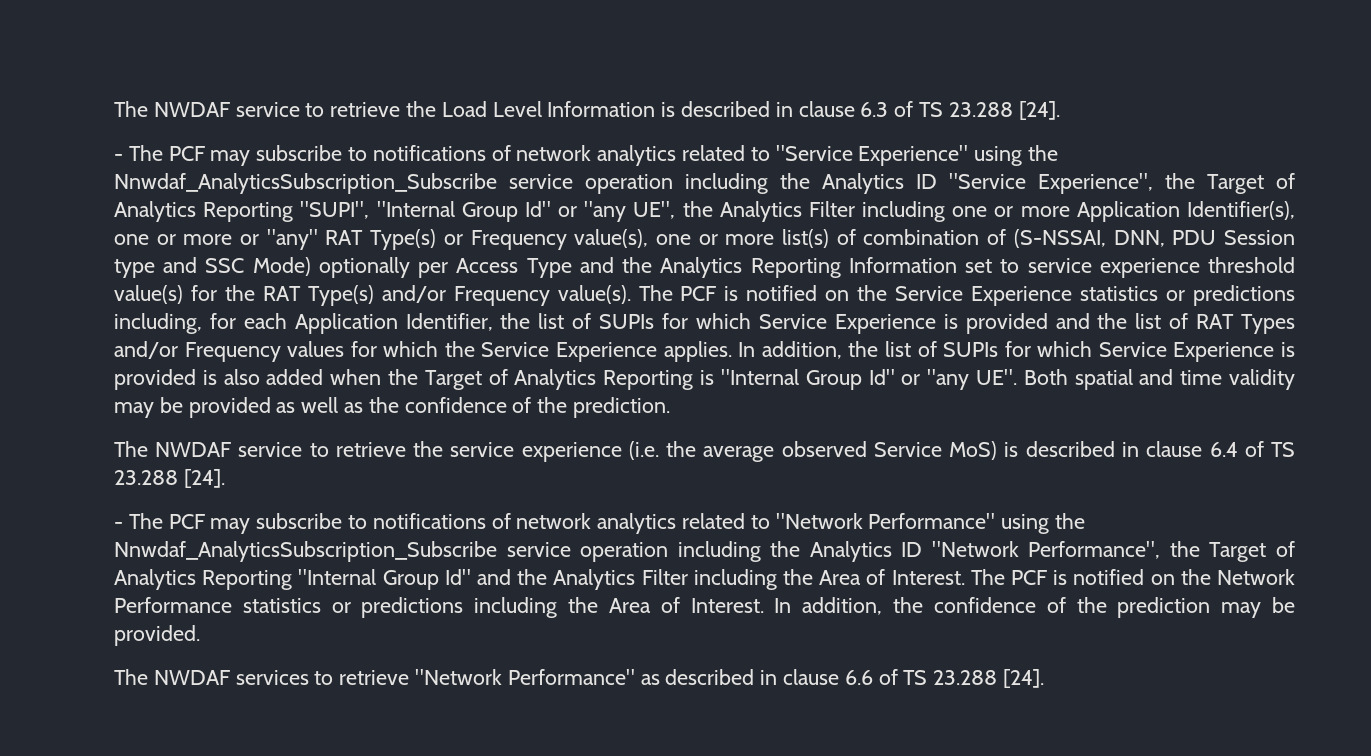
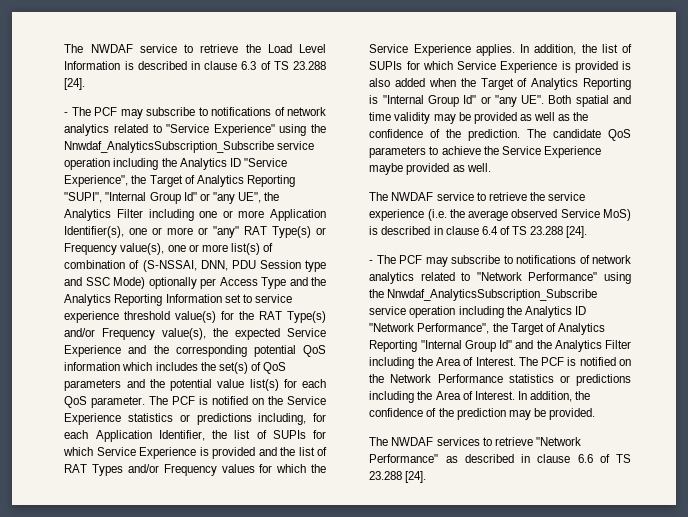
- - The PCF may subscribe to notifications of network analytics related to "Service Experience" using the Nnwdaf_AnalyticsSubscription_Subscribe service operation including the Analytics ID "Service Experience", the Target of Analytics Reporting "SUPI", "Internal Group Id" or "any UE", the Analytics Filter including one or more Application Identifier(s), one or more or "any" RAT Type(s) or Frequency value(s), one or more list(s) of combination of (S-NSSAI, DNN, PDU Session type and SSC Mode) optionally per Access Type and the Analytics Reporting Information set to service experience threshold value(s) for the RAT Type(s) and/or Frequency value(s).
+ - The PCF may subscribe to notifications of network analytics related to "Service Experience" using the Nnwdaf_AnalyticsSubscription_Subscribe service operation including the Analytics ID "Service Experience", the Target of Analytics Reporting "SUPI", "Internal Group Id" or "any UE", the Analytics Filter including one or more Application Identifier(s), one or more or "any" RAT Type(s) or Frequency value(s), one or more list(s) of combination of (S-NSSAI, DNN, PDU Session type and SSC Mode) optionally per Access Type and the Analytics Reporting Information set to service experience threshold value(s) for the RAT Type(s) and/or Frequency value(s), the expected Service Experience and the corresponding potential QoS information which includes the set(s) of QoS parameters and the potential value list(s) for each QoS parameter.
+ The candidate QoS parameters to achieve the Service Experience maybe provided as well.

